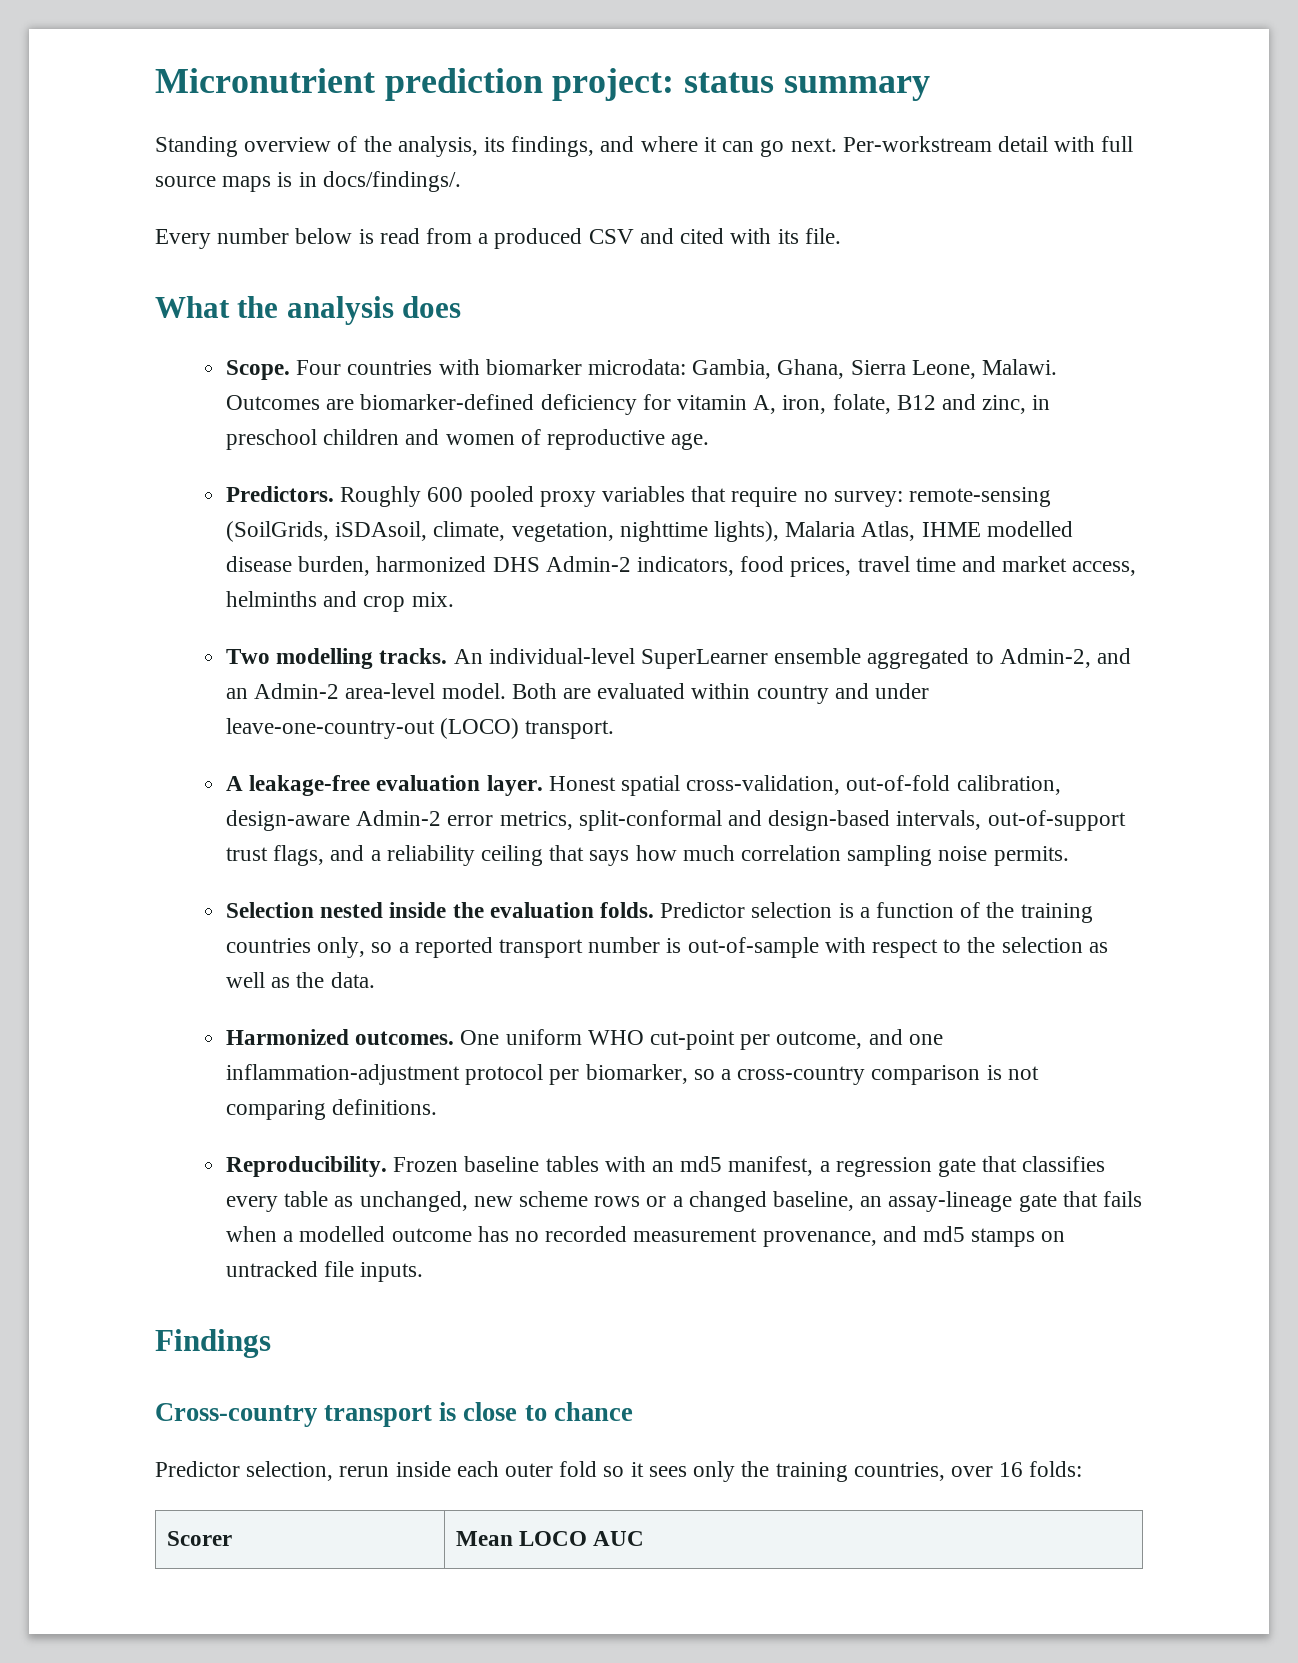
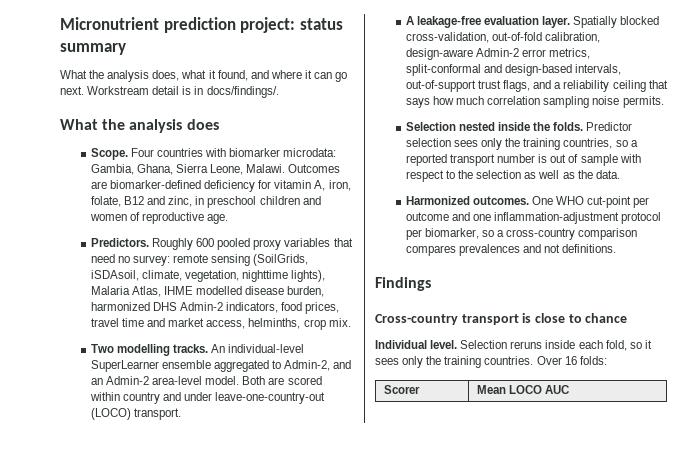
- Standing overview of the analysis, its findings, and where it can go next.
+ What the analysis does, what it found, and where it can go next.
- Per-workstream detail with full source maps is in docs/findings/.
- Every number below is read from a produced CSV and cited with its file.
+ Workstream detail is in docs/findings/.
- Roughly 600 pooled proxy variables that require no survey: remote-sensing (SoilGrids, iSDAsoil, climate, vegetation, nighttime lights), Malaria Atlas, IHME modelled disease burden, harmonized DHS Admin-2 indicators, food prices, travel time and market access, helminths and crop mix.
+ Roughly 600 pooled proxy variables that need no survey: remote sensing (SoilGrids, iSDAsoil, climate, vegetation, nighttime lights), Malaria Atlas, IHME modelled disease burden, harmonized DHS Admin-2 indicators, food prices, travel time and market access, helminths, crop mix.
- Both are evaluated within country and under leave-one-country-out (LOCO) transport.
+ Both are scored within country and under leave-one-country-out (LOCO) transport.
- Honest spatial cross-validation, out-of-fold calibration, design-aware Admin-2 error metrics, split-conformal and design-based intervals, out-of-support trust flags, and a reliability ceiling that says how much correlation sampling noise permits.
+ Spatially blocked cross-validation, out-of-fold calibration, design-aware Admin-2 error metrics, split-conformal and design-based intervals, out-of-support trust flags, and a reliability ceiling that says how much correlation sampling noise permits.
- Selection nested inside the evaluation folds.
+ Selection nested inside the folds.
- Predictor selection is a function of the training countries only, so a reported transport number is out-of-sample with respect to the selection as well as the data.
+ Predictor selection sees only the training countries, so a reported transport number is out of sample with respect to the selection as well as the data.
- One uniform WHO cut-point per outcome, and one inflammation-adjustment protocol per biomarker, so a cross-country comparison is not comparing definitions.
- Reproducibility. Frozen baseline tables with an md5 manifest, a regression gate that classifies every table as unchanged, new scheme rows or a changed baseline, an assay-lineage gate that fails when a modelled outcome has no recorded measurement provenance, and md5 stamps on untracked file inputs.
+ One WHO cut-point per outcome and one inflammation-adjustment protocol per biomarker, so a cross-country comparison compares prevalences and not definitions.
- Predictor selection, rerun inside each outer fold so it sees only the training countries, over 16 folds:
+ Individual level. Selection reruns inside each fold, so it sees only the training countries. Over 16 folds:

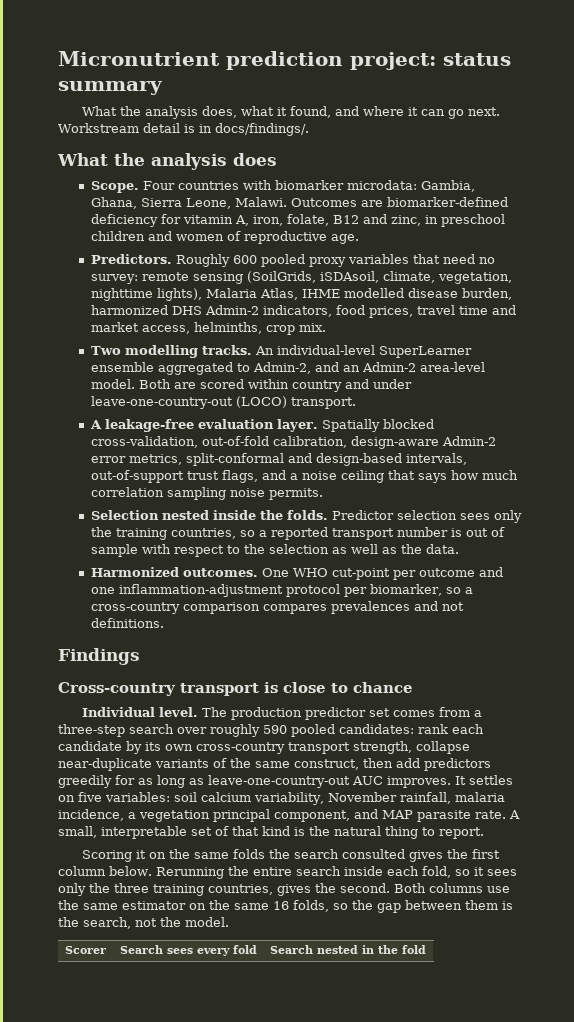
- Spatially blocked cross-validation, out-of-fold calibration, design-aware Admin-2 error metrics, split-conformal and design-based intervals, out-of-support trust flags, and a reliability ceiling that says how much correlation sampling noise permits.
+ Spatially blocked cross-validation, out-of-fold calibration, design-aware Admin-2 error metrics, split-conformal and design-based intervals, out-of-support trust flags, and a noise ceiling that says how much correlation sampling noise permits.
- Selection reruns inside each fold, so it sees only the training countries. Over 16 folds:
- Scorer | Mean LOCO AUC
+ The production predictor set comes from a three-step search over roughly 590 pooled candidates: rank each candidate by its own cross-country transport strength, collapse near-duplicate variants of the same construct, then add predictors greedily for as long as leave-one-country-out AUC improves. It settles on five variables: soil calcium variability, November rainfall, malaria incidence, a vegetation principal component, and MAP parasite rate. A small, interpretable set of that kind is the natural thing to report.
+ Scoring it on the same folds the search consulted gives the first column below. Rerunning the entire search inside each fold, so it sees only the three training countries, gives the second. Both columns use the same estimator on the same 16 folds, so the gap between them is the search, not the model.
+ Scorer | Search sees every fold | Search nested in the fold

